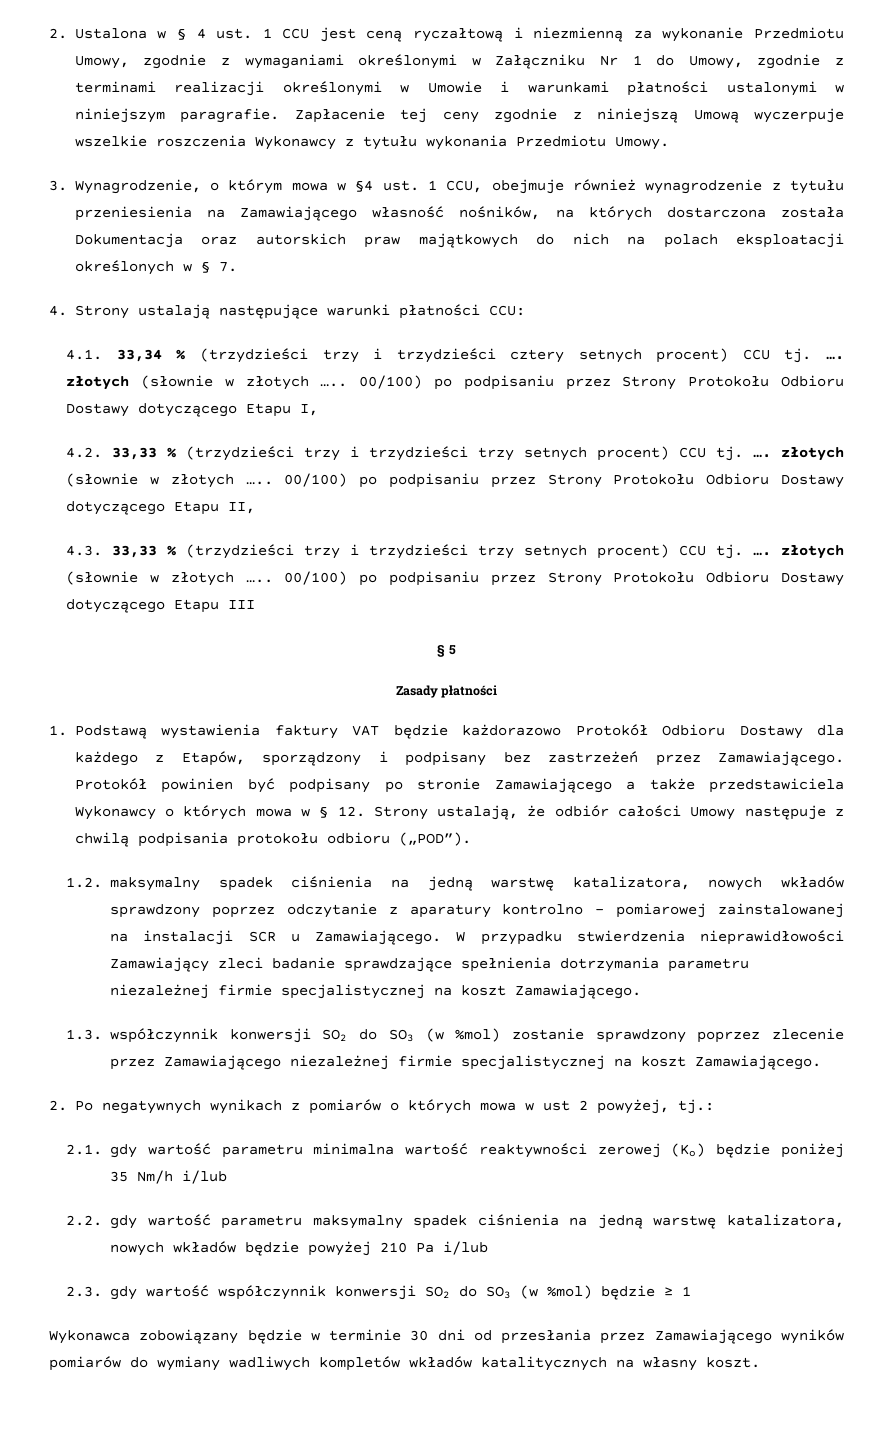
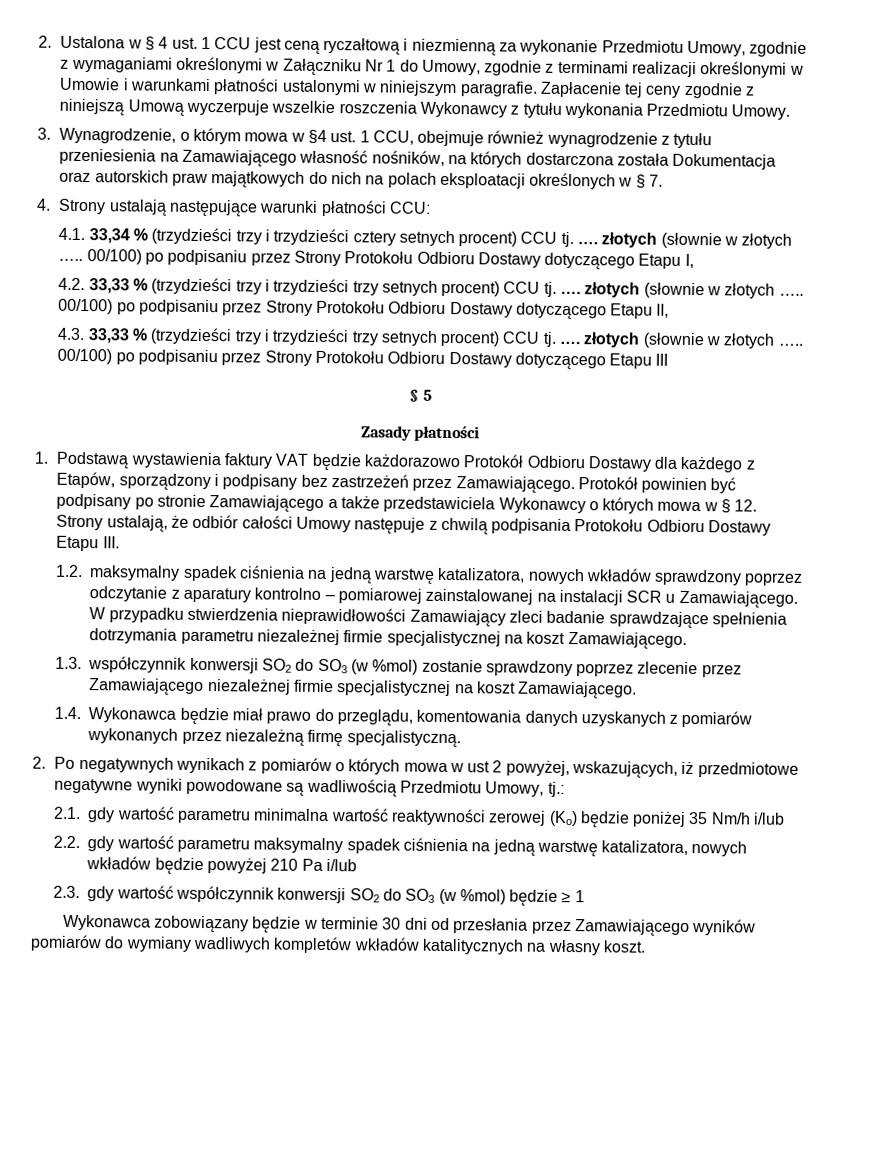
- Protokół powinien być podpisany po stronie Zamawiającego a także przedstawiciela Wykonawcy o których mowa w § 12. Strony ustalają, że odbiór całości Umowy następuje z chwilą podpisania protokołu odbioru („POD”).
+ Protokół powinien być podpisany po stronie Zamawiającego a także przedstawiciela Wykonawcy o których mowa w § 12. Strony ustalają, że odbiór całości Umowy następuje z chwilą podpisania Protokołu Odbioru Dostawy Etapu III.
+ 1.4. Wykonawca będzie miał prawo do przeglądu, komentowania danych uzyskanych z pomiarów wykonanych przez niezależną firmę specjalistyczną.
- 2. Po negatywnych wynikach z pomiarów o których mowa w ust 2 powyżej, tj.:
+ 2. Po negatywnych wynikach z pomiarów o których mowa w ust 2 powyżej, wskazujących, iż przedmiotowe negatywne wyniki powodowane są wadliwością Przedmiotu Umowy, tj.:

